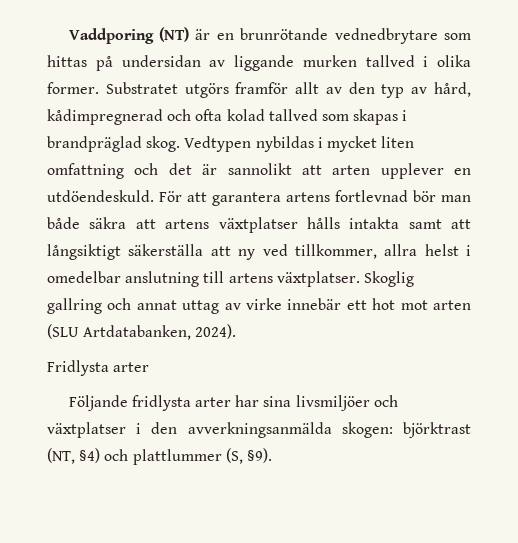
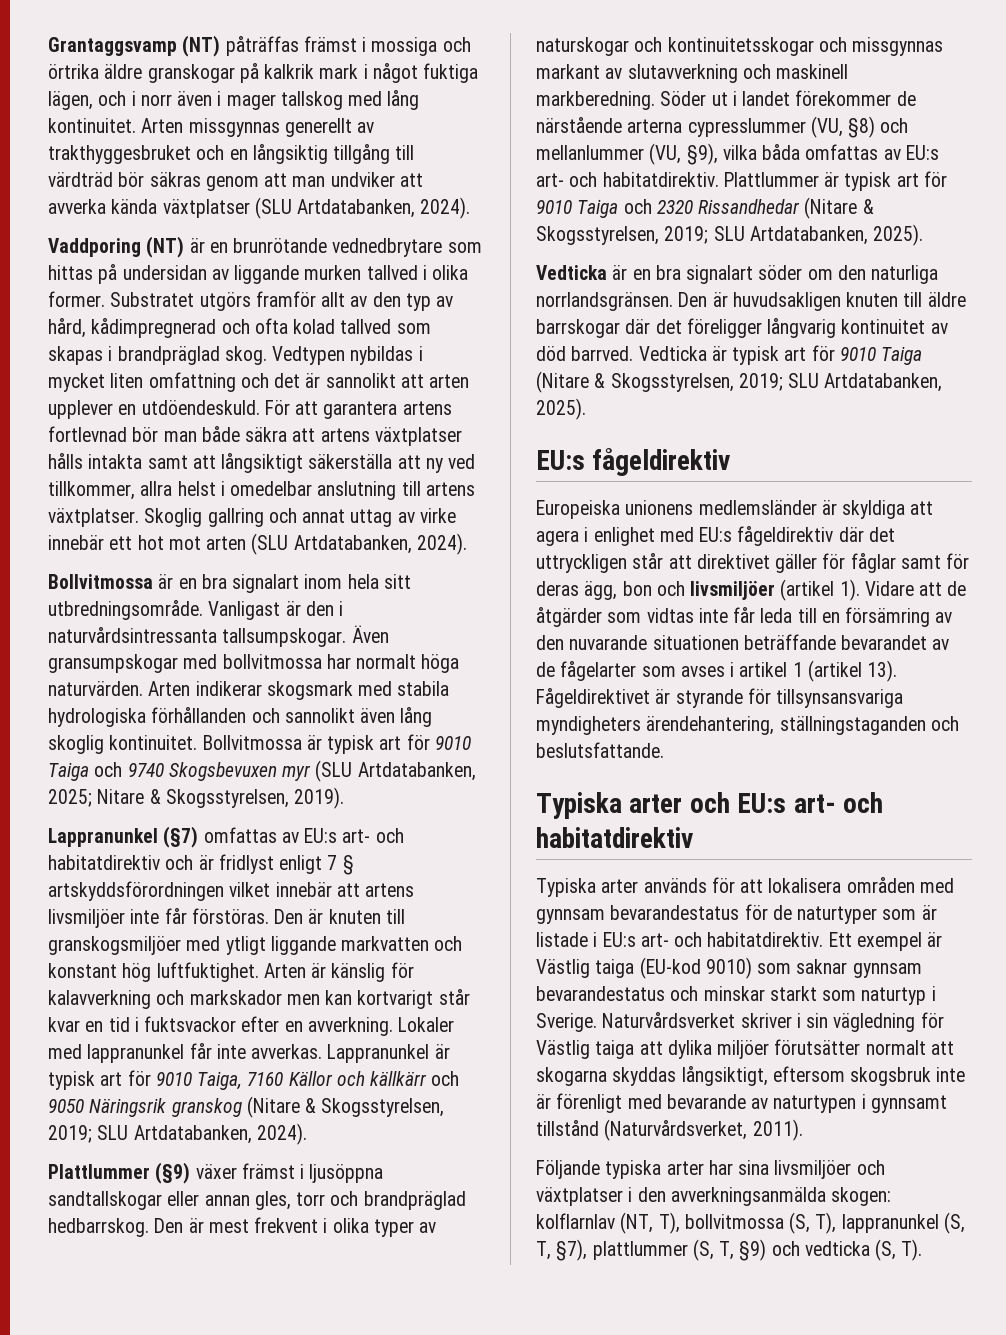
+ Grantaggsvamp (NT) påträffas främst i mossiga och örtrika äldre granskogar på kalkrik mark i något fuktiga lägen, och i norr även i mager tallskog med lång kontinuitet. Arten missgynnas generellt av trakthyggesbruket och en långsiktig tillgång till värdträd bör säkras genom att man undviker att avverka kända växtplatser (SLU Artdatabanken, 2024).
- Fridlysta arter
+ Bollvitmossa är en bra signalart inom hela sitt utbredningsområde. Vanligast är den i naturvårdsintressanta tallsumpskogar. Även gransumpskogar med bollvitmossa har normalt höga naturvärden. Arten indikerar skogsmark med stabila hydrologiska förhållanden och sannolikt även lång skoglig kontinuitet. Bollvitmossa är typisk art för 9010 Taiga och 9740 Skogsbevuxen myr (SLU Artdatabanken, 2025; Nitare & Skogsstyrelsen, 2019).
+ Lappranunkel (§7) omfattas av EU:s art- och habitatdirektiv och är fridlyst enligt 7 § artskyddsförordningen vilket innebär att artens livsmiljöer inte får förstöras. Den är knuten till granskogsmiljöer med ytligt liggande markvatten och konstant hög luftfuktighet. Arten är känslig för kalavverkning och markskador men kan kortvarigt står kvar en tid i fuktsvackor efter en avverkning. Lokaler med lappranunkel får inte avverkas. Lappranunkel är typisk art för 9010 Taiga, 7160 Källor och källkärr och 9050 Näringsrik granskog (Nitare & Skogsstyrelsen, 2019; SLU Artdatabanken, 2024).
+ Plattlummer (§9) växer främst i ljusöppna sandtallskogar eller annan gles, torr och brandpräglad hedbarrskog. Den är mest frekvent i olika typer av naturskogar och kontinuitetsskogar och missgynnas markant av slutavverkning och maskinell markberedning. Söder ut i landet förekommer de närstående arterna cypresslummer (VU, §8) och mellanlummer (VU, §9), vilka båda omfattas av EU:s art- och habitatdirektiv. Plattlummer är typisk art för 9010 Taiga och 2320 Rissandhedar (Nitare & Skogsstyrelsen, 2019; SLU Artdatabanken, 2025).
+ Vedticka är en bra signalart söder om den naturliga norrlandsgränsen. Den är huvudsakligen knuten till äldre barrskogar där det föreligger långvarig kontinuitet av död barrved. Vedticka är typisk art för 9010 Taiga (Nitare & Skogsstyrelsen, 2019; SLU Artdatabanken, 2025).
+ EU:s fågeldirektiv
+ Europeiska unionens medlemsländer är skyldiga att agera i enlighet med EU:s fågeldirektiv där det uttryckligen står att direktivet gäller för fåglar samt för deras ägg, bon och livsmiljöer (artikel 1). Vidare att de åtgärder som vidtas inte får leda till en försämring av den nuvarande situationen beträffande bevarandet av de fågelarter som avses i artikel 1 (artikel 13). Fågeldirektivet är styrande för tillsynsansvariga myndigheters ärendehantering, ställningstaganden och beslutsfattande.
+ Typiska arter och EU:s art- och habitatdirektiv
+ Typiska arter används för att lokalisera områden med gynnsam bevarandestatus för de naturtyper som är listade i EU:s art- och habitatdirektiv. Ett exempel är Västlig taiga (EU-kod 9010) som saknar gynnsam bevarandestatus och minskar starkt som naturtyp i Sverige. Naturvårdsverket skriver i sin vägledning för Västlig taiga att dylika miljöer förutsätter normalt att skogarna skyddas långsiktigt, eftersom skogsbruk inte är förenligt med bevarande av naturtypen i gynnsamt tillstånd (Naturvårdsverket, 2011).
- Följande fridlysta arter har sina livsmiljöer och växtplatser i den avverkningsanmälda skogen: björktrast (NT, §4) och plattlummer (S, §9).
+ Följande typiska arter har sina livsmiljöer och växtplatser i den avverkningsanmälda skogen: kolflarnlav (NT, T), bollvitmossa (S, T), lappranunkel (S, T, §7), plattlummer (S, T, §9) och vedticka (S, T).

